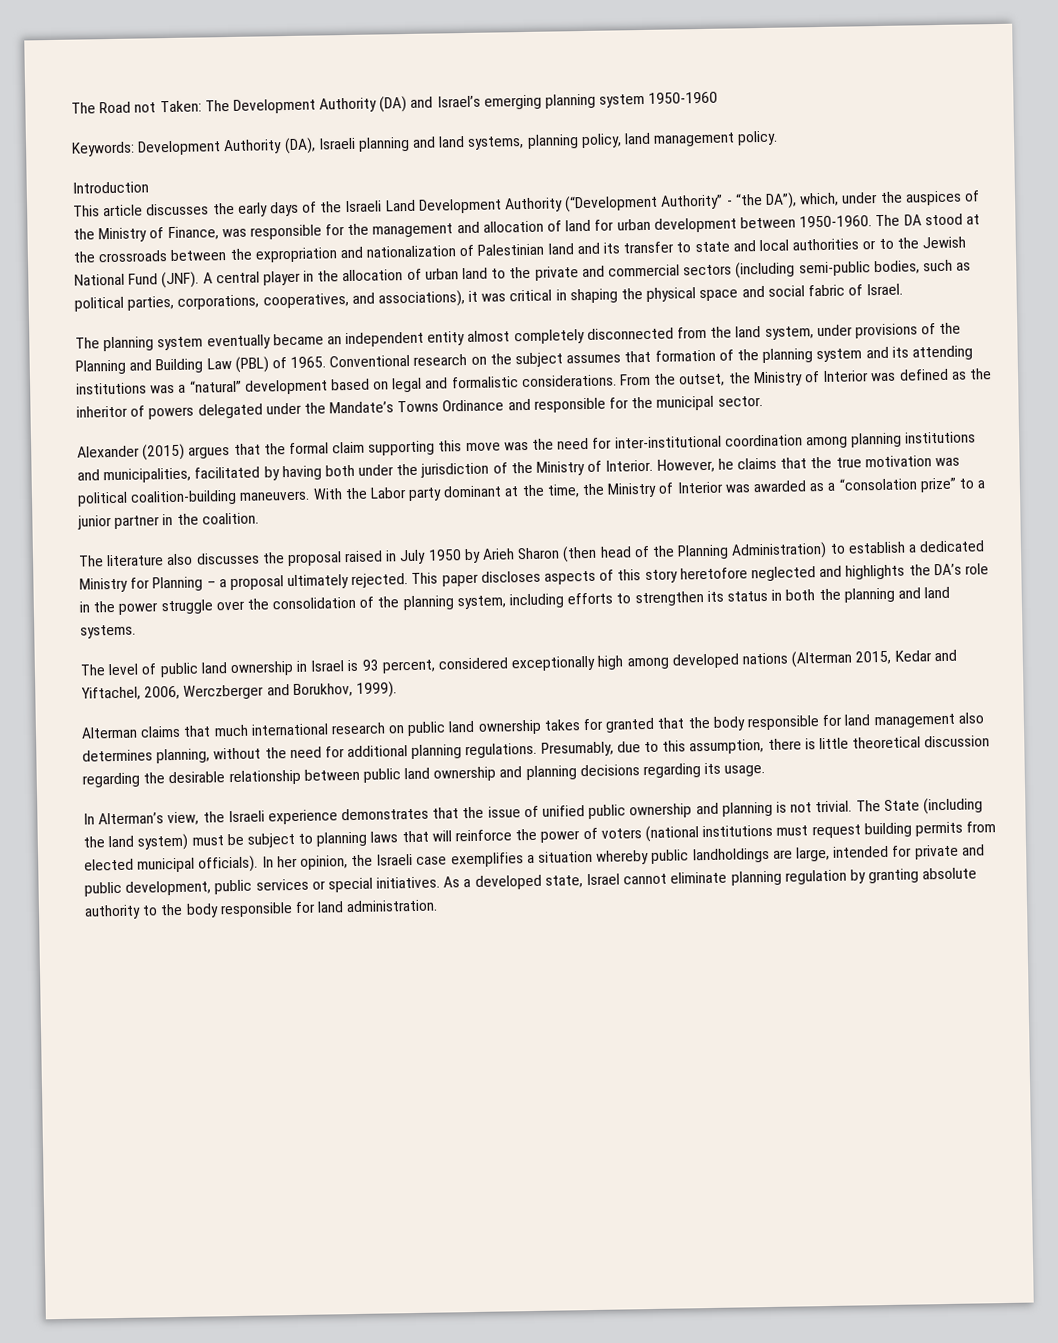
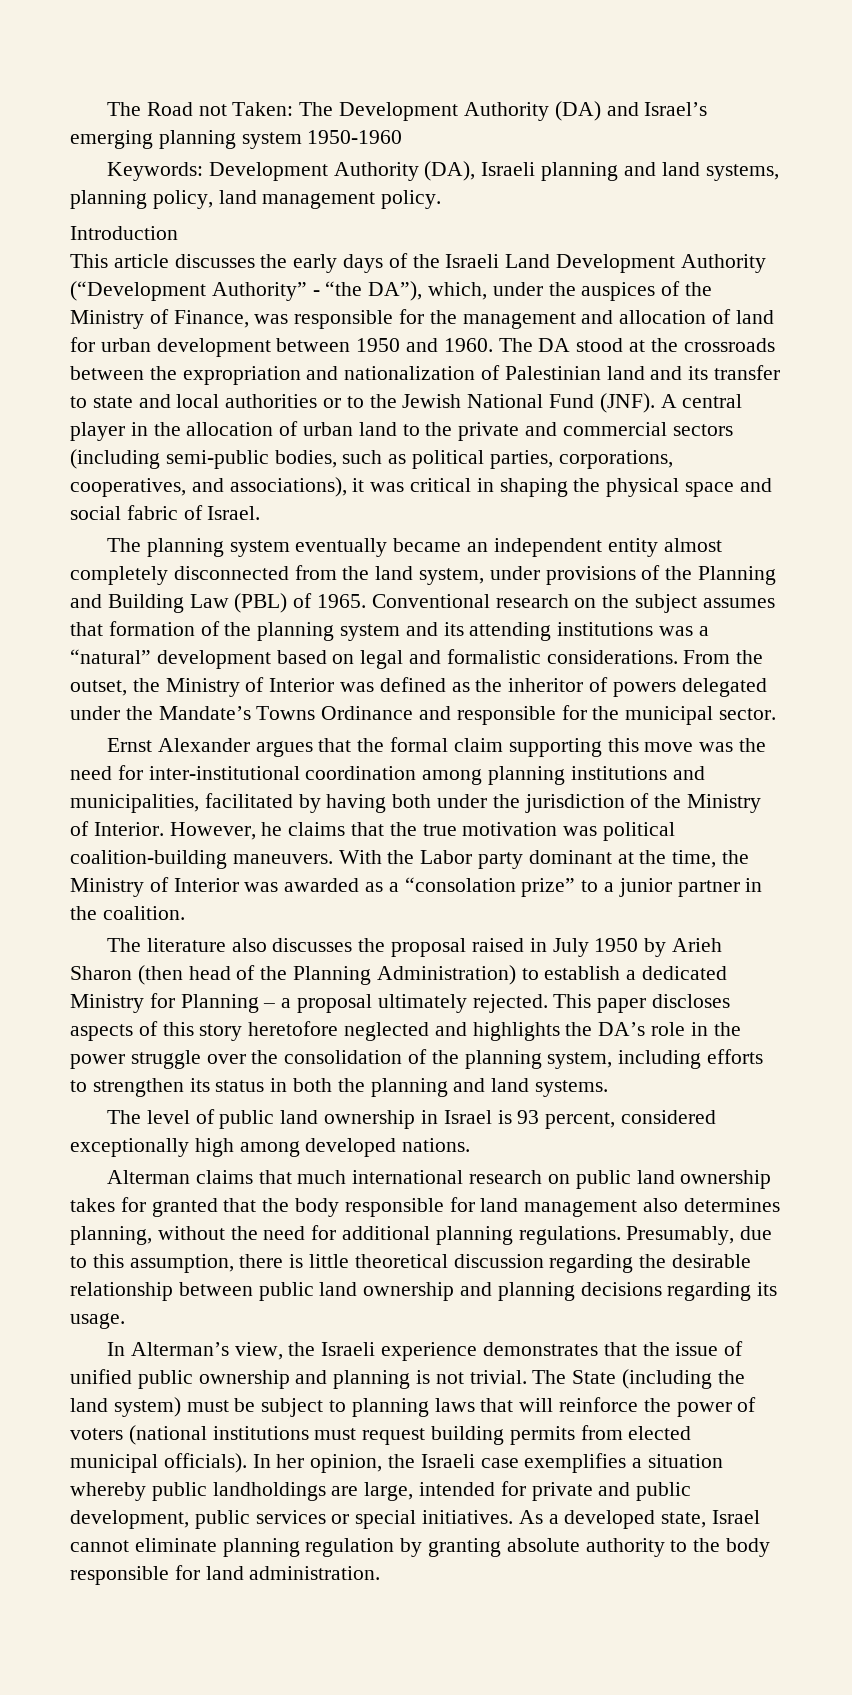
- This article discusses the early days of the Israeli Land Development Authority (“Development Authority” - “the DA”), which, under the auspices of the Ministry of Finance, was responsible for the management and allocation of land for urban development between 1950-1960.
+ This article discusses the early days of the Israeli Land Development Authority (“Development Authority” - “the DA”), which, under the auspices of the Ministry of Finance, was responsible for the management and allocation of land for urban development between 1950 and 1960.
- Alexander (2015) argues that the formal claim supporting this move was the need for inter-institutional coordination among planning institutions and municipalities, facilitated by having both under the jurisdiction of the Ministry of Interior.
+ Ernst Alexander argues that the formal claim supporting this move was the need for inter-institutional coordination among planning institutions and municipalities, facilitated by having both under the jurisdiction of the Ministry of Interior.
- The level of public land ownership in Israel is 93 percent, considered exceptionally high among developed nations (Alterman 2015, Kedar and Yiftachel, 2006, Werczberger and Borukhov, 1999).
+ The level of public land ownership in Israel is 93 percent, considered exceptionally high among developed nations.

